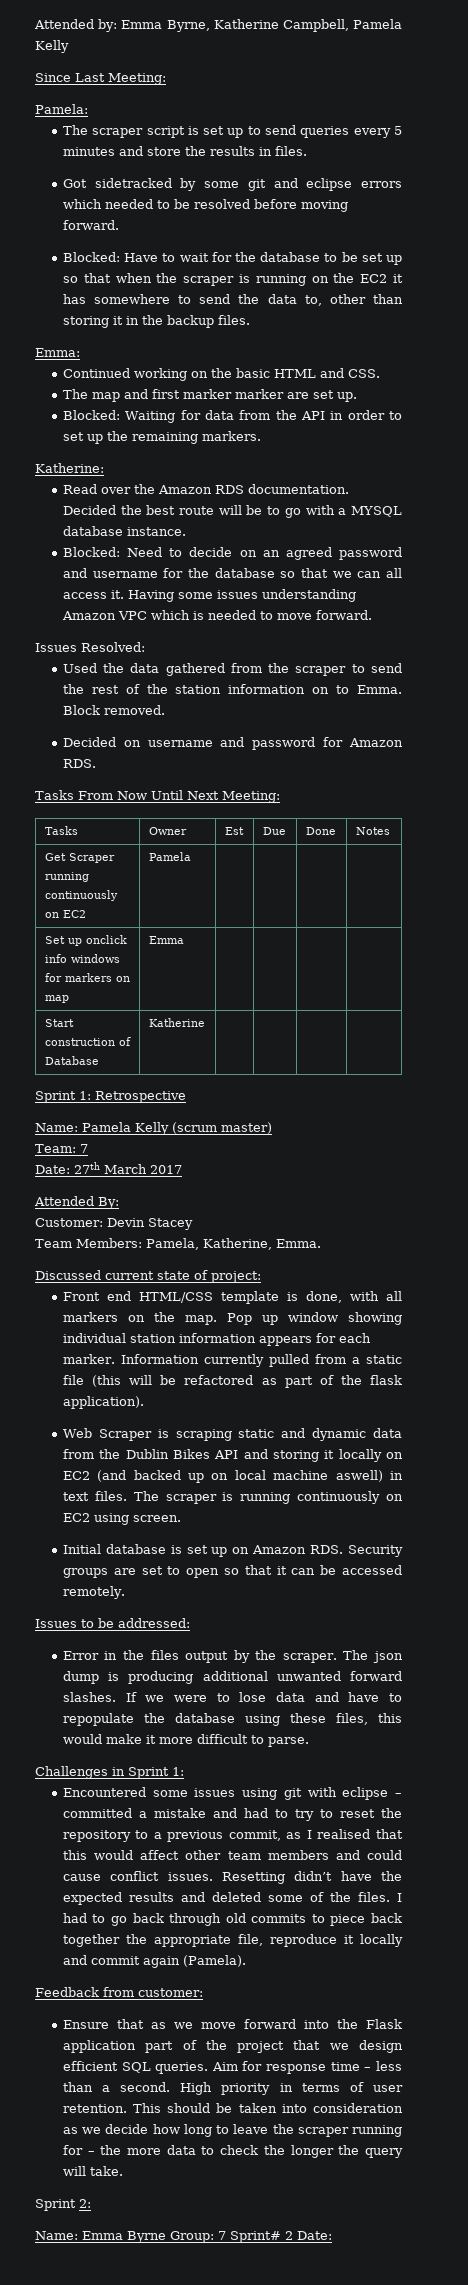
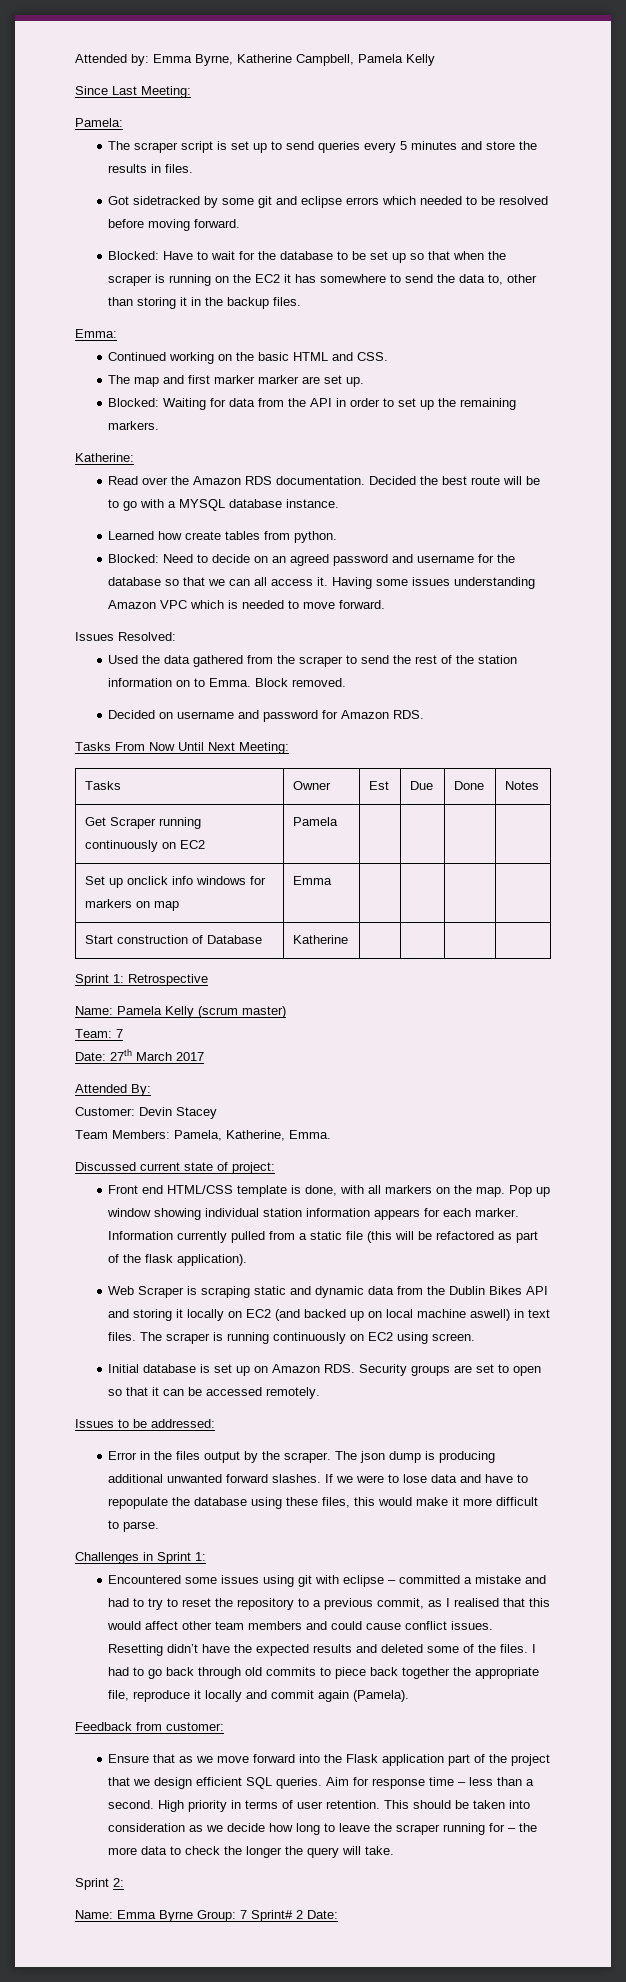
+ Learned how create tables from python.

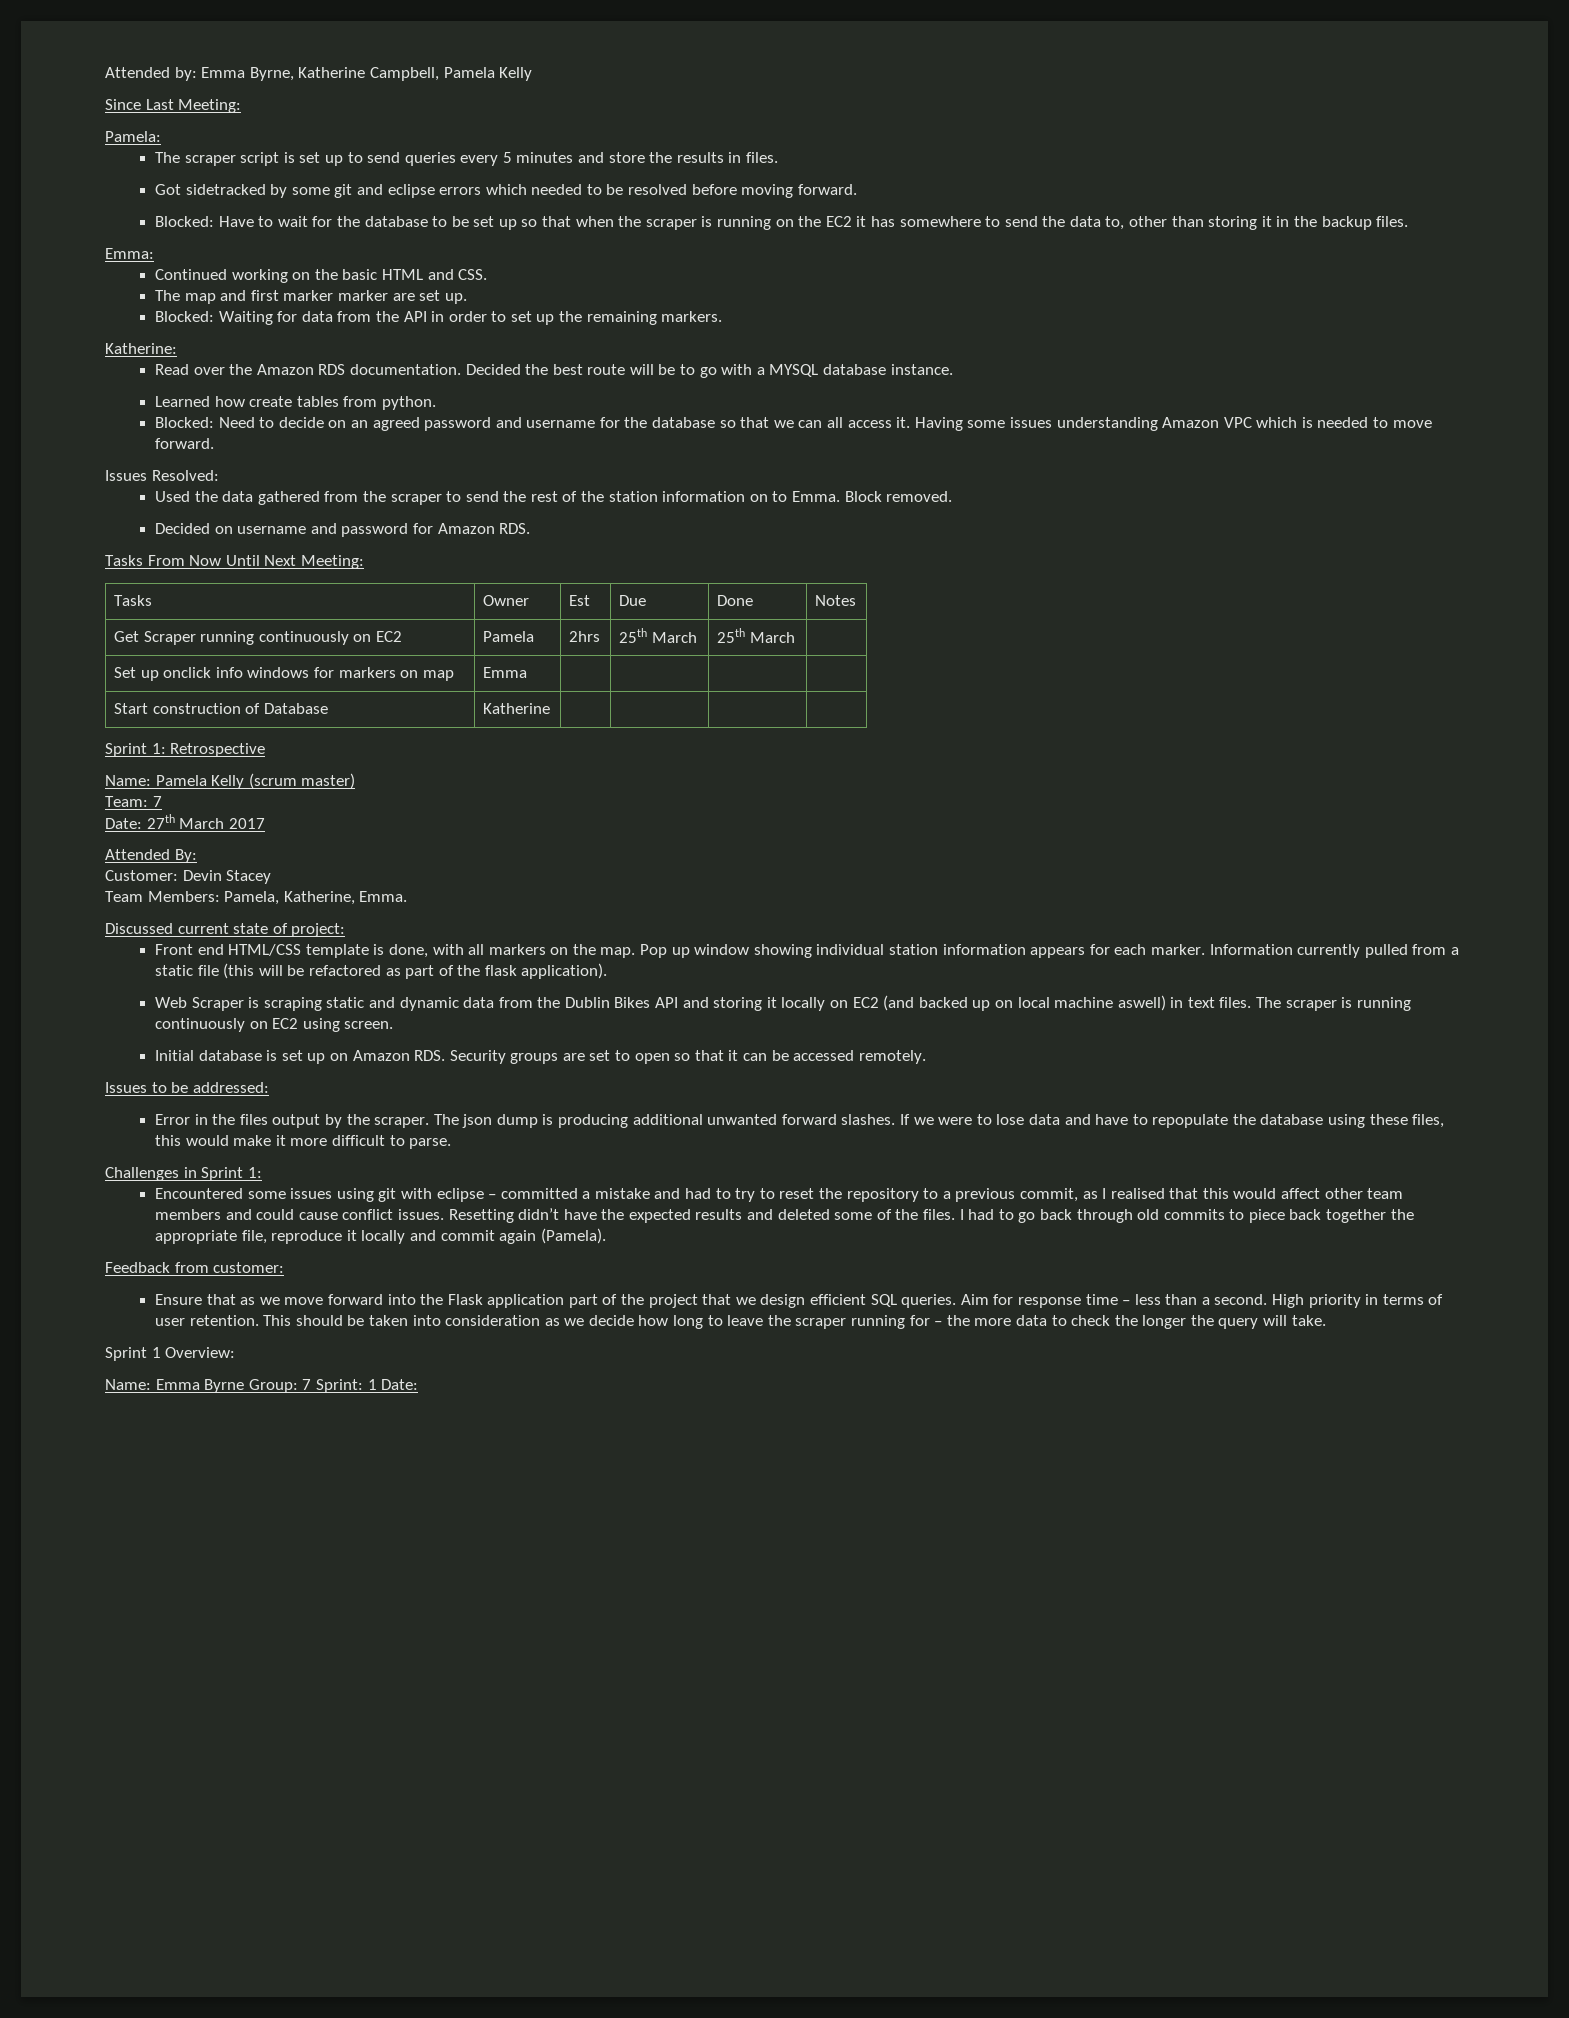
- Get Scraper running continuously on EC2 | Pamela | | | |
+ Get Scraper running continuously on EC2 | Pamela | 2hrs | 25th March | 25th March |
- Sprint 2:
+ Sprint 1 Overview:
- Name: Emma Byrne Group: 7 Sprint# 2 Date:
+ Name: Emma Byrne Group: 7 Sprint: 1 Date:

